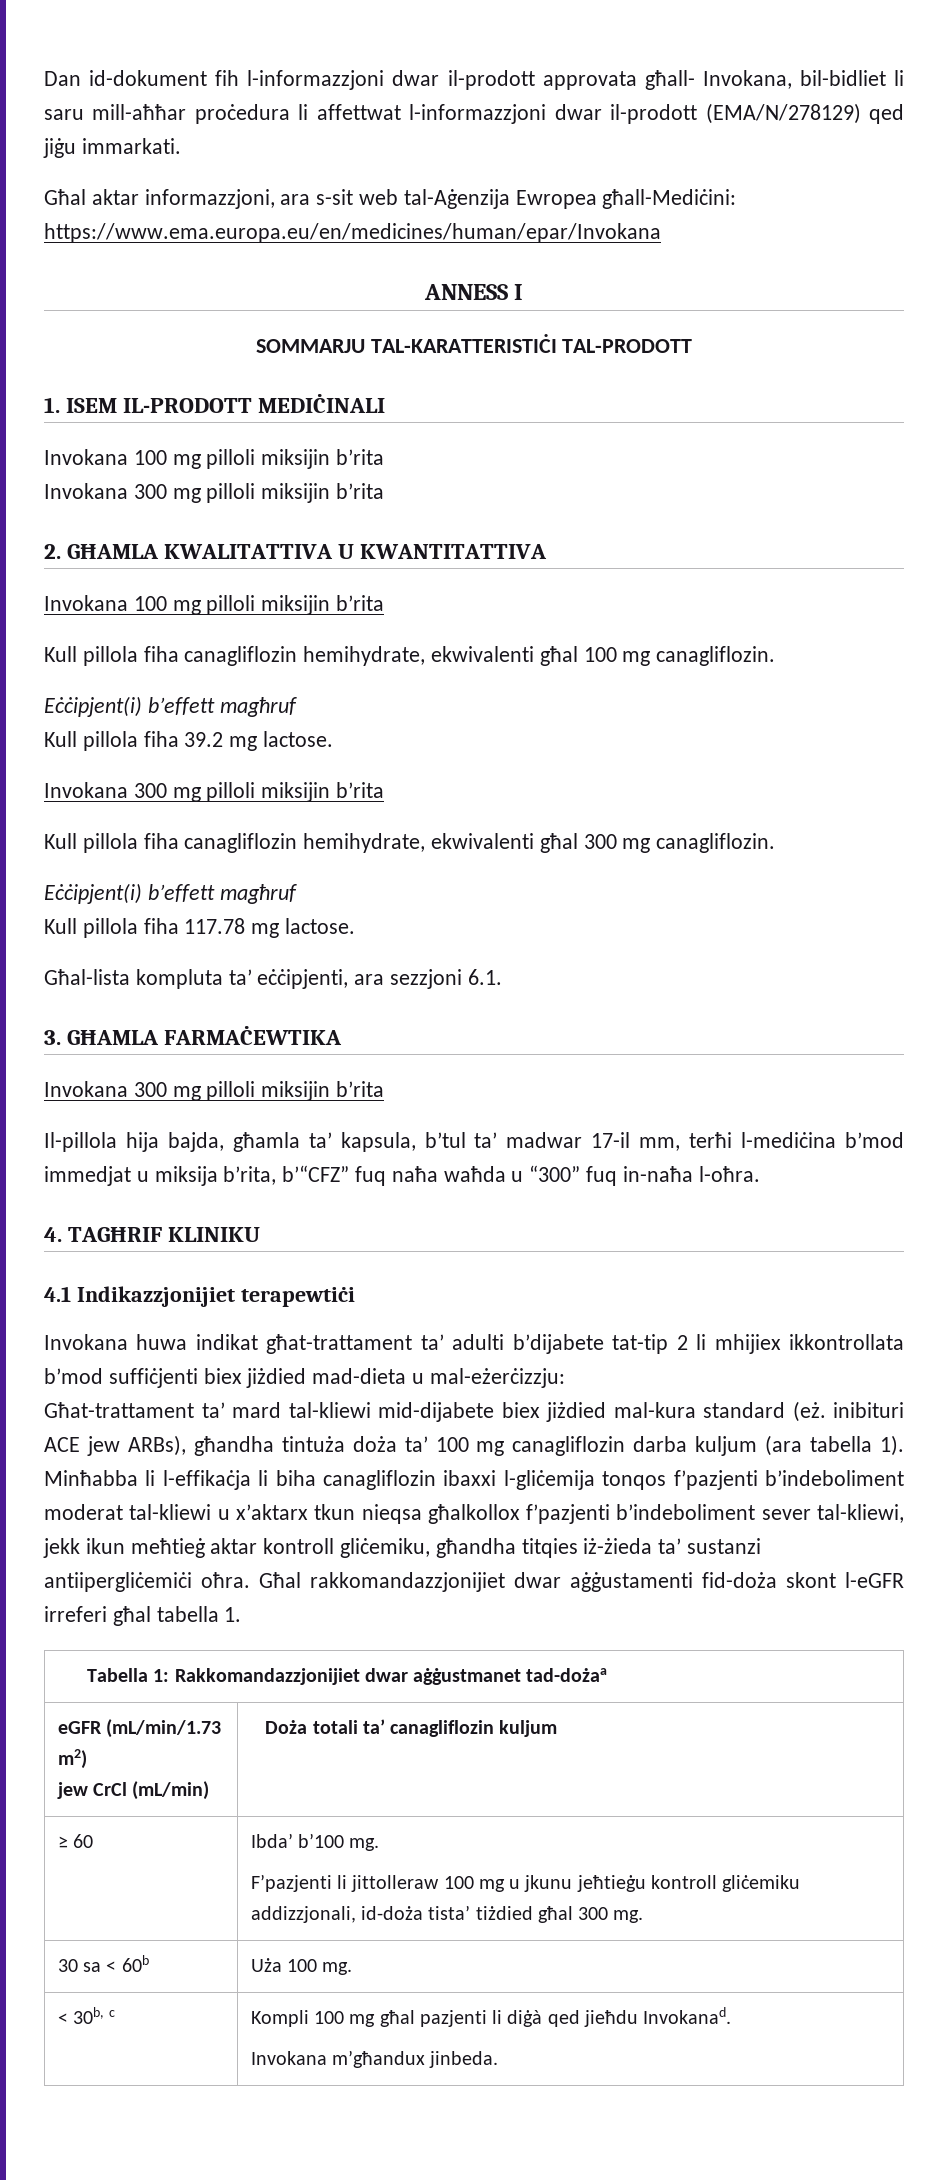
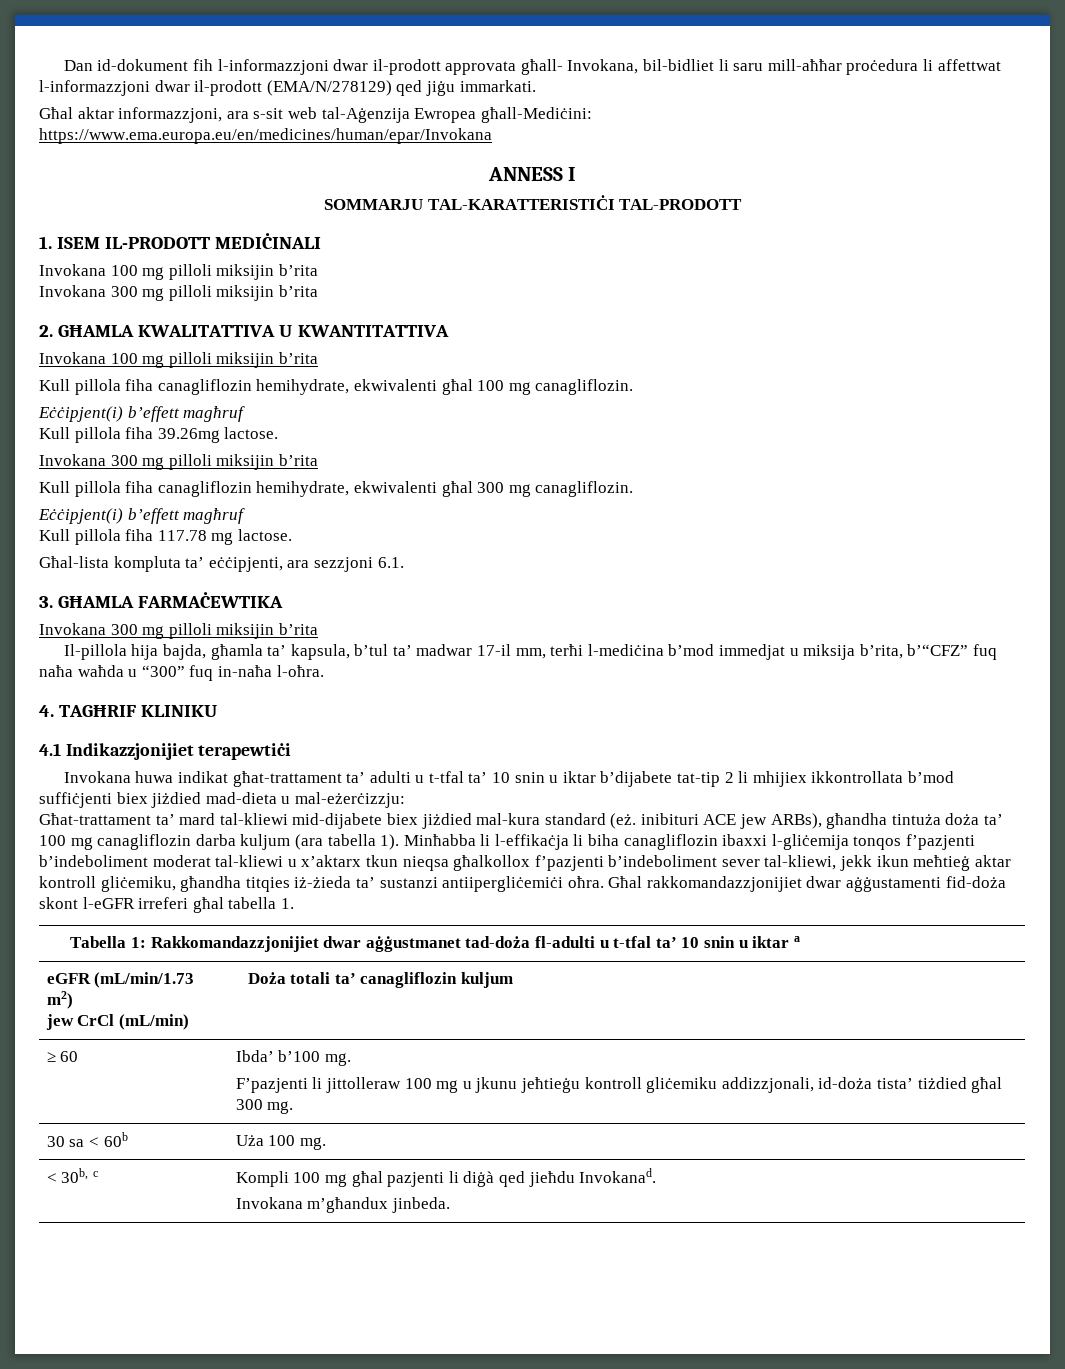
- Kull pillola fiha 39.2 mg lactose.
+ Kull pillola fiha 39.26mg lactose.
- Invokana huwa indikat għat-trattament ta’ adulti b’dijabete tat-tip 2 li mhijiex ikkontrollata b’mod suffiċjenti biex jiżdied mad-dieta u mal-eżerċizzju:
+ Invokana huwa indikat għat-trattament ta’ adulti u t-tfal ta’ 10 snin u iktar b’dijabete tat-tip 2 li mhijiex ikkontrollata b’mod suffiċjenti biex jiżdied mad-dieta u mal-eżerċizzju:
- Tabella 1: Rakkomandazzjonijiet dwar aġġustmanet tad-dożaa
+ Tabella 1: Rakkomandazzjonijiet dwar aġġustmanet tad-doża fl-adulti u t-tfal ta’ 10 snin u iktar a

